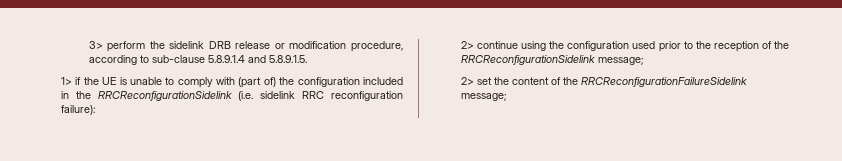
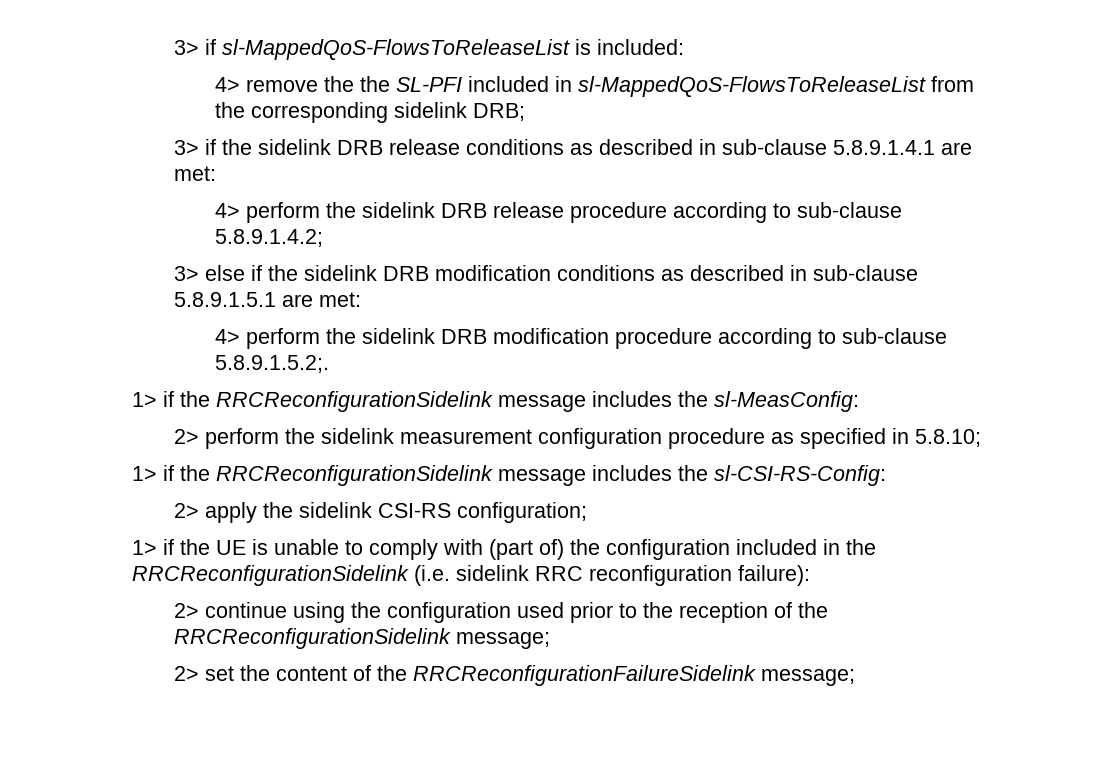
- 3> perform the sidelink DRB release or modification procedure, according to sub-clause 5.8.9.1.4 and 5.8.9.1.5.
+ 3> if sl-MappedQoS-FlowsToReleaseList is included:
+ 4> remove the the SL-PFI included in sl-MappedQoS-FlowsToReleaseList from the corresponding sidelink DRB;
+ 3> if the sidelink DRB release conditions as described in sub-clause 5.8.9.1.4.1 are met:
+ 4> perform the sidelink DRB release procedure according to sub-clause 5.8.9.1.4.2;
+ 3> else if the sidelink DRB modification conditions as described in sub-clause 5.8.9.1.5.1 are met:
+ 4> perform the sidelink DRB modification procedure according to sub-clause 5.8.9.1.5.2;.
+ 1> if the RRCReconfigurationSidelink message includes the sl-MeasConfig:
+ 2> perform the sidelink measurement configuration procedure as specified in 5.8.10;
+ 1> if the RRCReconfigurationSidelink message includes the sl-CSI-RS-Config:
+ 2> apply the sidelink CSI-RS configuration;

